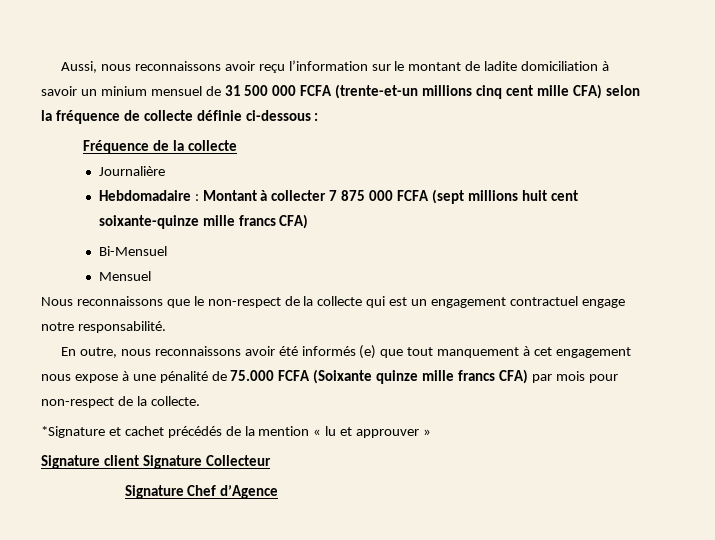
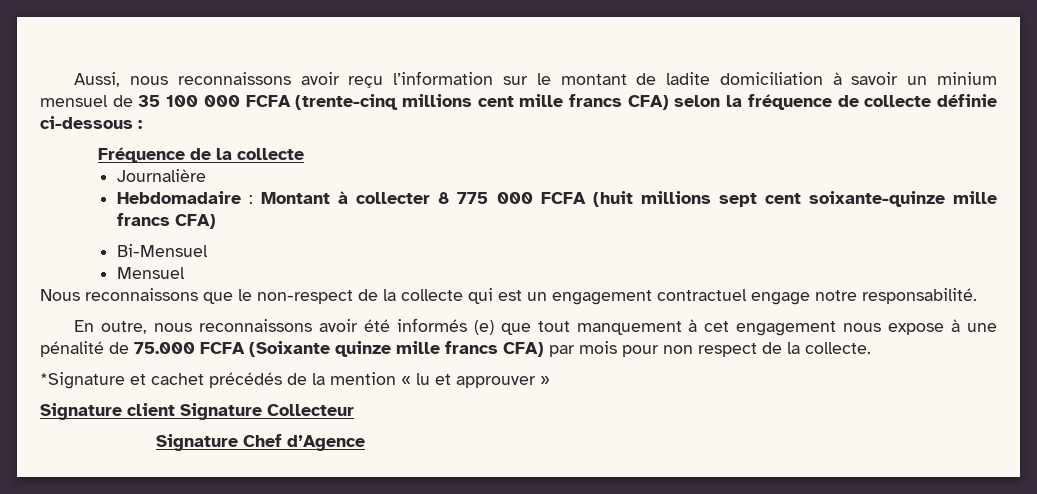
- Aussi, nous reconnaissons avoir reçu l’information sur le montant de ladite domiciliation à savoir un minium mensuel de 31 500 000 FCFA (trente-et-un millions cinq cent mille CFA) selon la fréquence de collecte définie ci-dessous :
+ Aussi, nous reconnaissons avoir reçu l’information sur le montant de ladite domiciliation à savoir un minium mensuel de 35 100 000 FCFA (trente-cinq millions cent mille francs CFA) selon la fréquence de collecte définie ci-dessous :
- Hebdomadaire : Montant à collecter 7 875 000 FCFA (sept millions huit cent soixante-quinze mille francs CFA)
+ Hebdomadaire : Montant à collecter 8 775 000 FCFA (huit millions sept cent soixante-quinze mille francs CFA)
- En outre, nous reconnaissons avoir été informés (e) que tout manquement à cet engagement nous expose à une pénalité de 75.000 FCFA (Soixante quinze mille francs CFA) par mois pour non-respect de la collecte.
+ En outre, nous reconnaissons avoir été informés (e) que tout manquement à cet engagement nous expose à une pénalité de 75.000 FCFA (Soixante quinze mille francs CFA) par mois pour non respect de la collecte.

